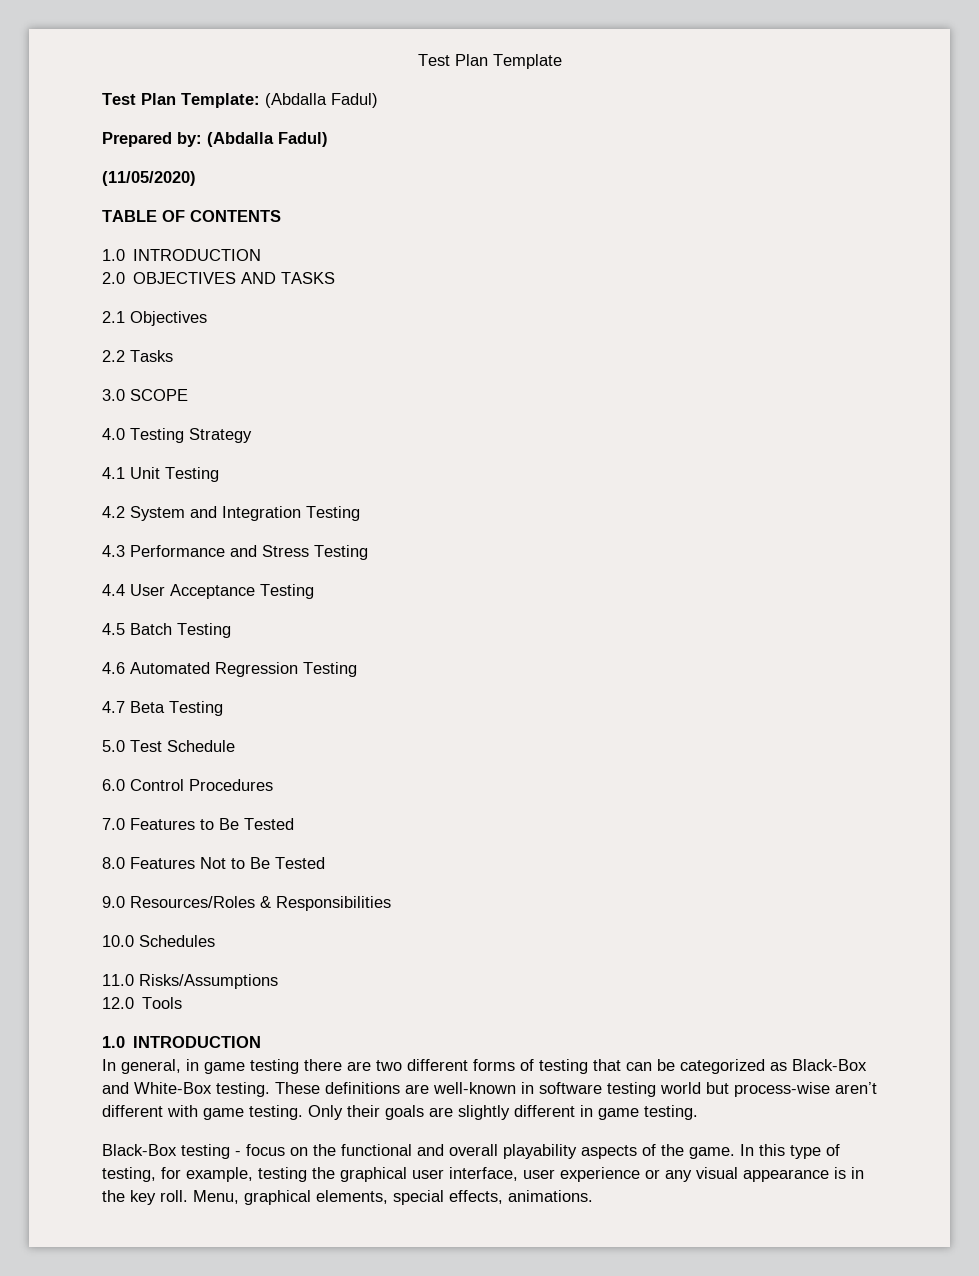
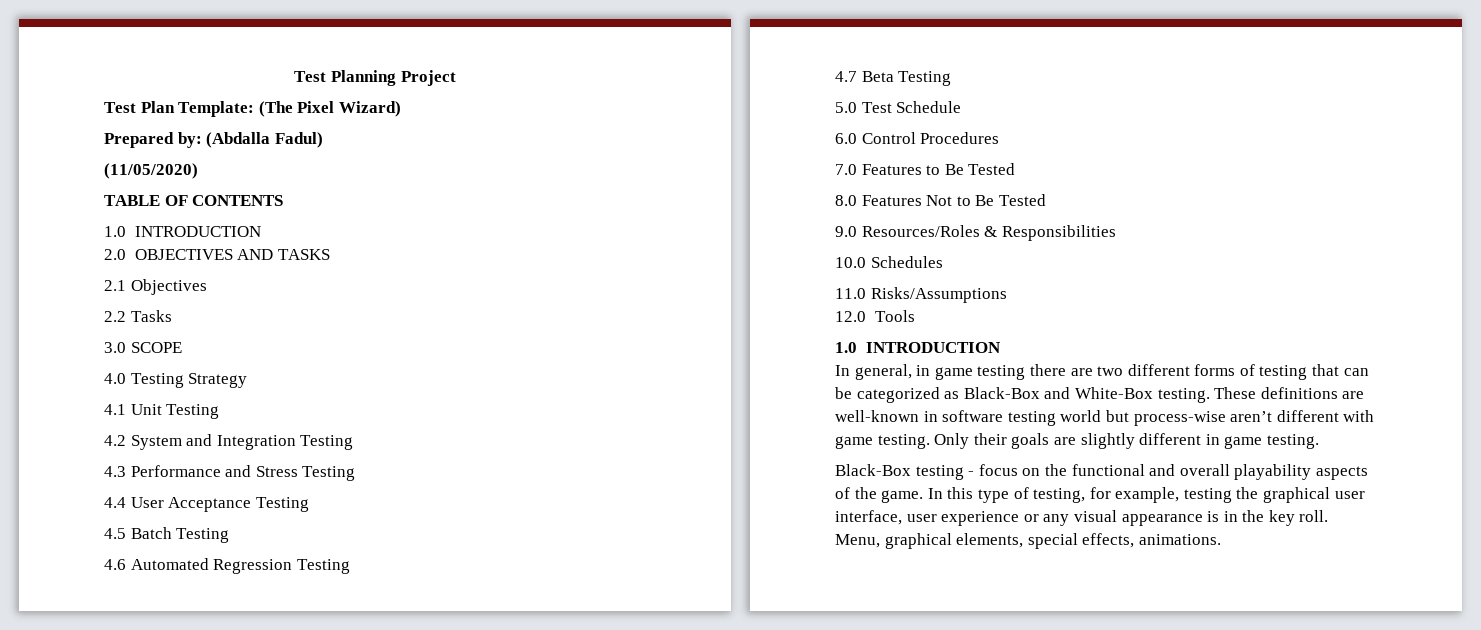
- Test Plan Template
+ Test Planning Project
- Test Plan Template: (Abdalla Fadul)
+ Test Plan Template: (The Pixel Wizard)

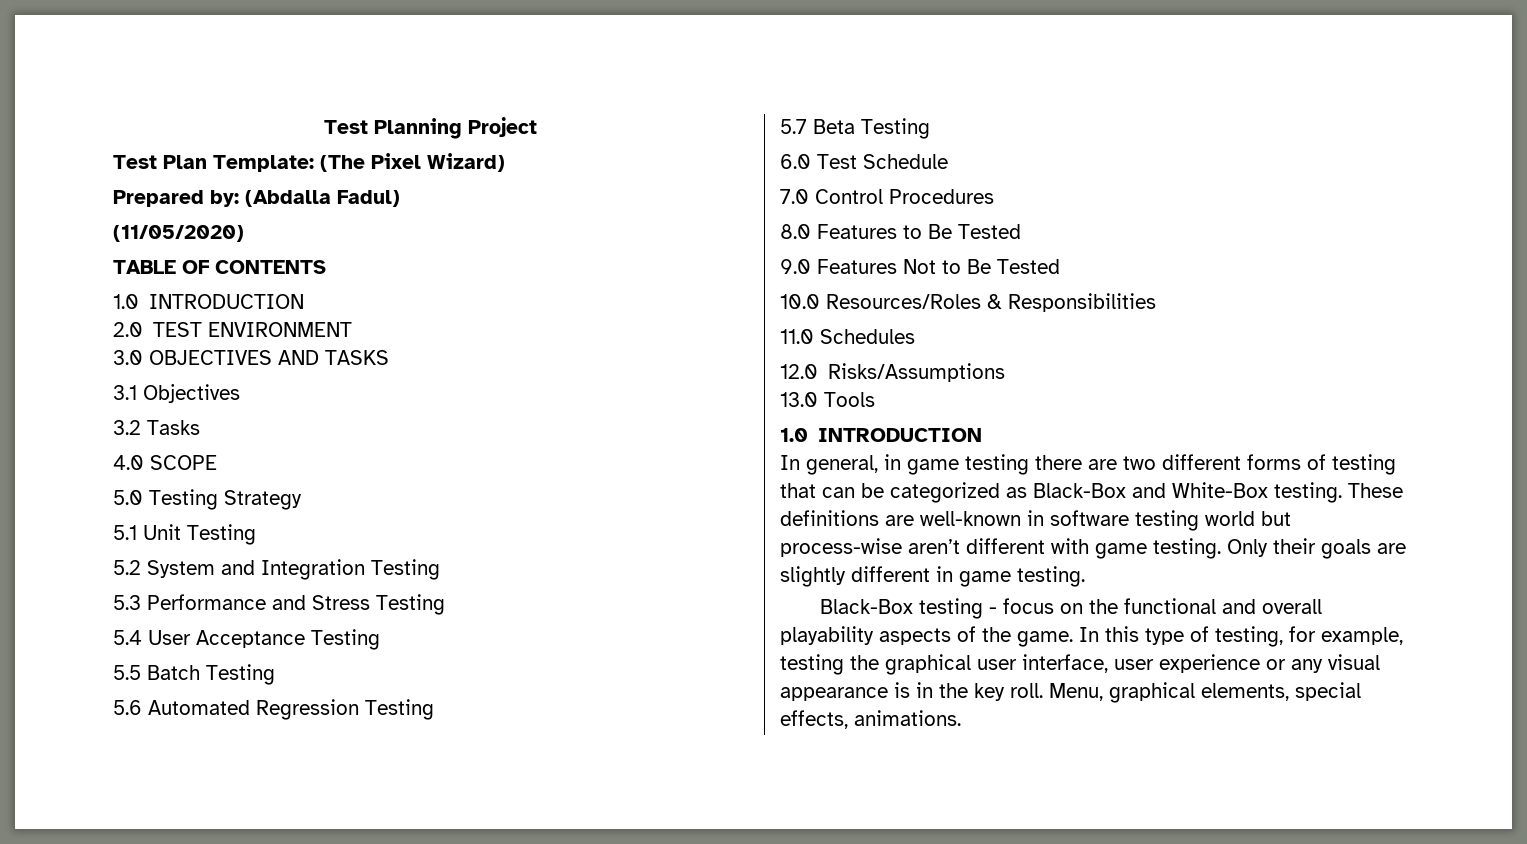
- 2.0 OBJECTIVES AND TASKS
+ 2.0 TEST ENVIRONMENT
+ 3.0 OBJECTIVES AND TASKS
- 2.1 Objectives
+ 3.1 Objectives
- 2.2 Tasks
+ 3.2 Tasks
- 3.0 SCOPE
+ 4.0 SCOPE
- 4.0 Testing Strategy
+ 5.0 Testing Strategy
- 4.1 Unit Testing
+ 5.1 Unit Testing
- 4.2 System and Integration Testing
+ 5.2 System and Integration Testing
- 4.3 Performance and Stress Testing
+ 5.3 Performance and Stress Testing
- 4.4 User Acceptance Testing
+ 5.4 User Acceptance Testing
- 4.5 Batch Testing
+ 5.5 Batch Testing
- 4.6 Automated Regression Testing
+ 5.6 Automated Regression Testing
- 4.7 Beta Testing
+ 5.7 Beta Testing
- 5.0 Test Schedule
+ 6.0 Test Schedule
- 6.0 Control Procedures
+ 7.0 Control Procedures
- 7.0 Features to Be Tested
+ 8.0 Features to Be Tested
- 8.0 Features Not to Be Tested
+ 9.0 Features Not to Be Tested
- 9.0 Resources/Roles & Responsibilities
+ 10.0 Resources/Roles & Responsibilities
- 10.0 Schedules
+ 11.0 Schedules
- 11.0 Risks/Assumptions
+ 12.0 Risks/Assumptions
- 12.0 Tools
+ 13.0 Tools

